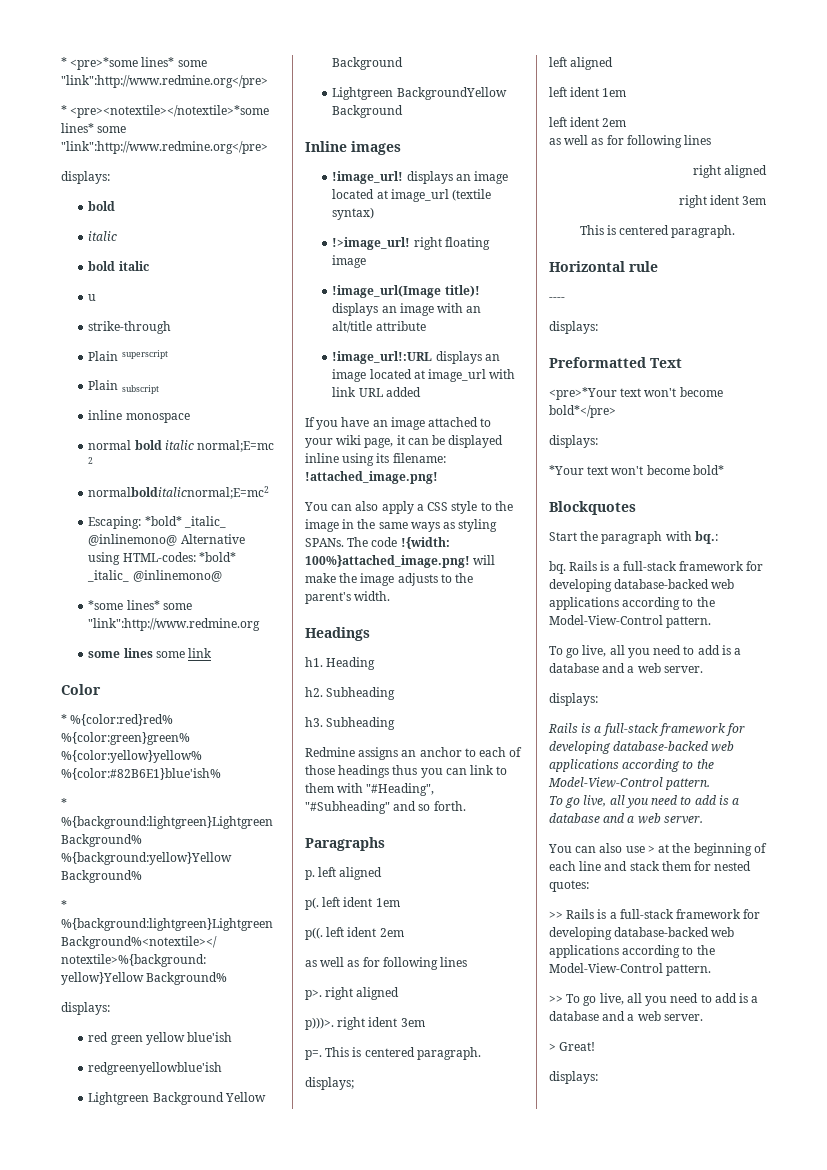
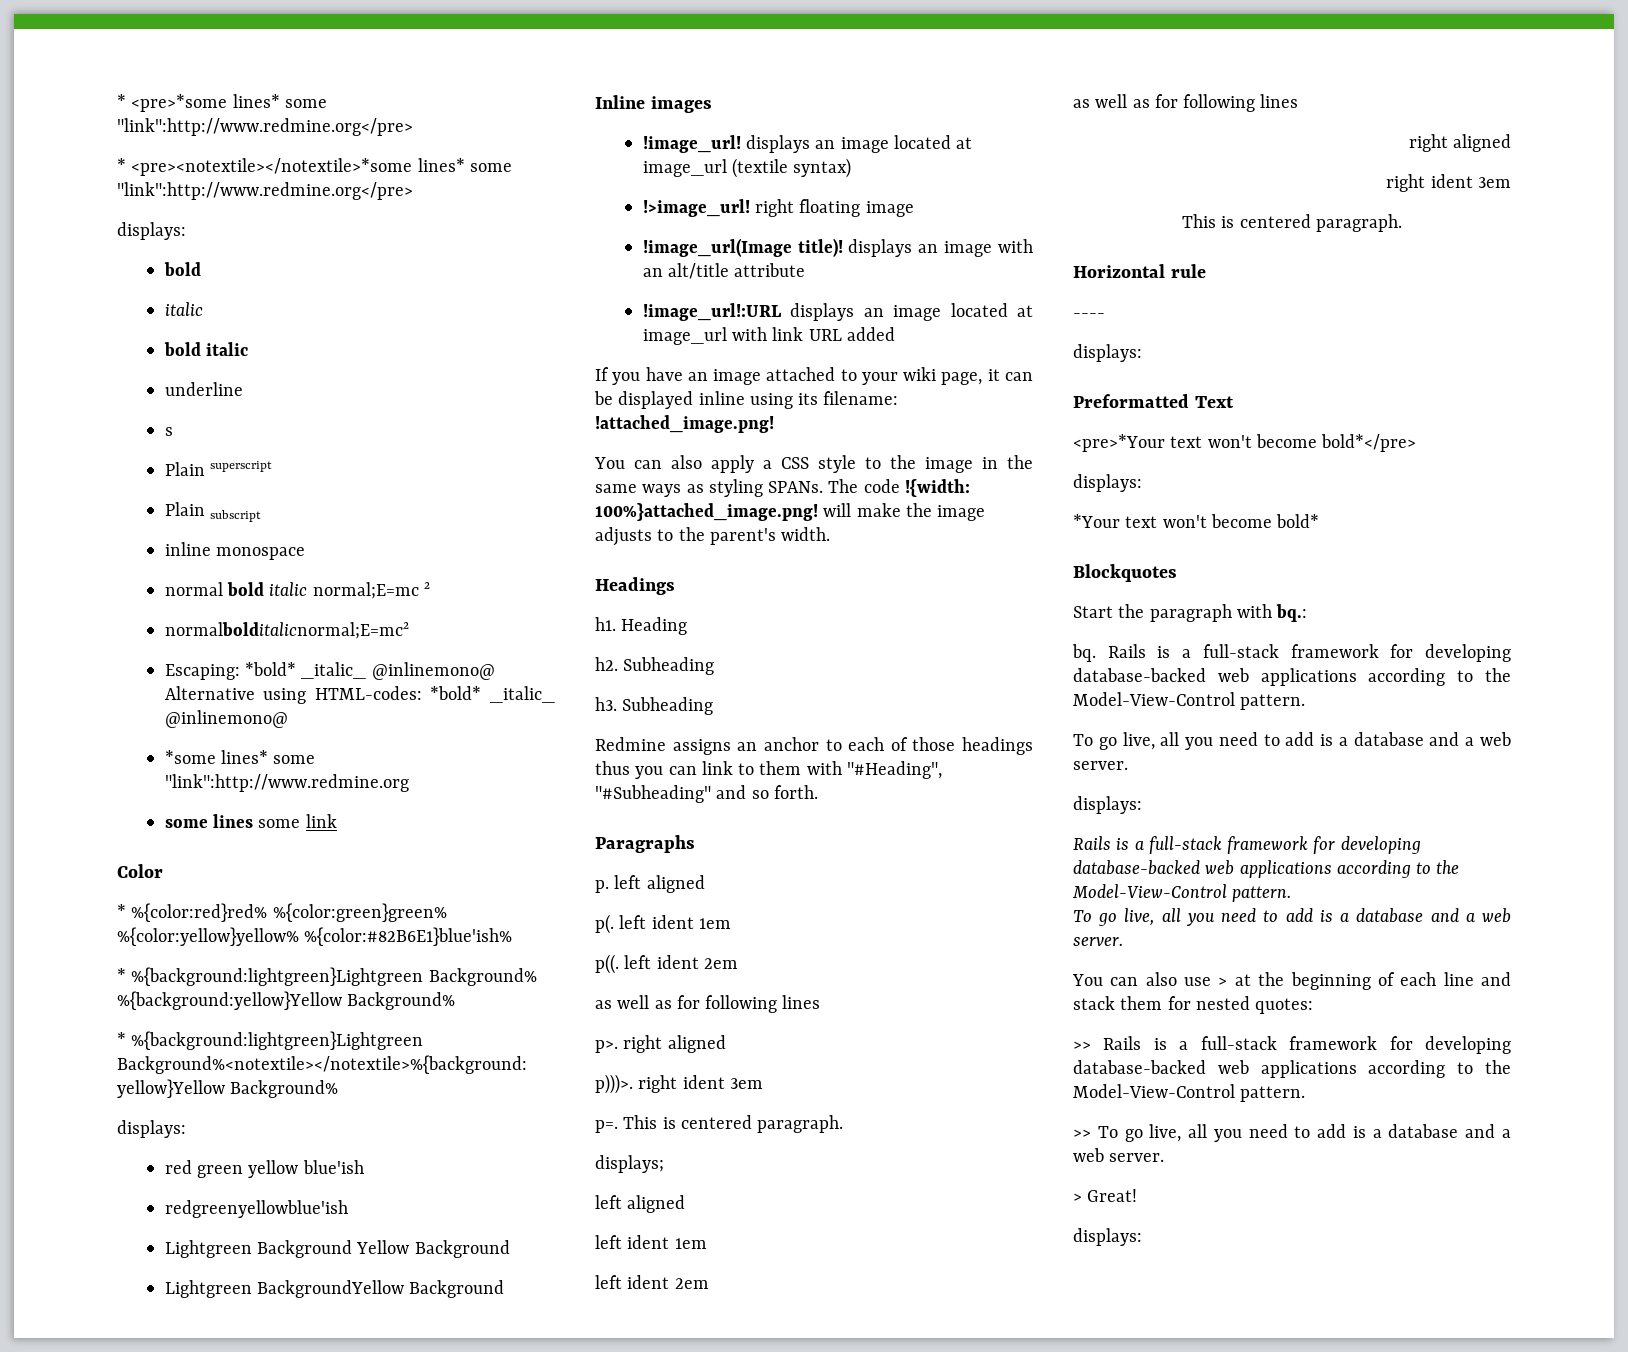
- u
- strike-through
+ underline
+ s

